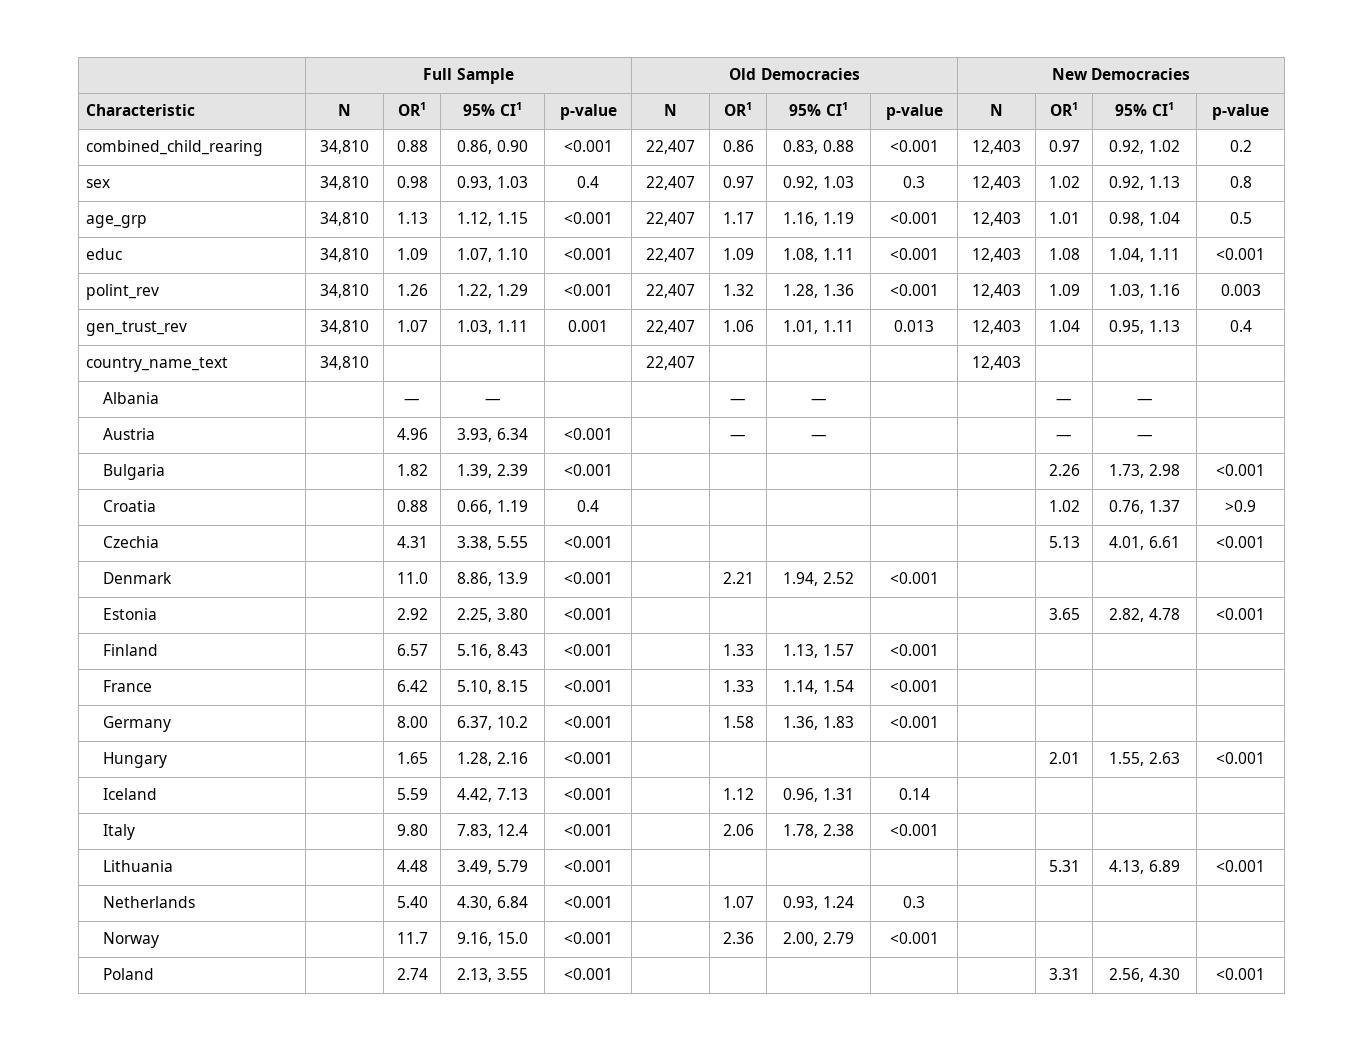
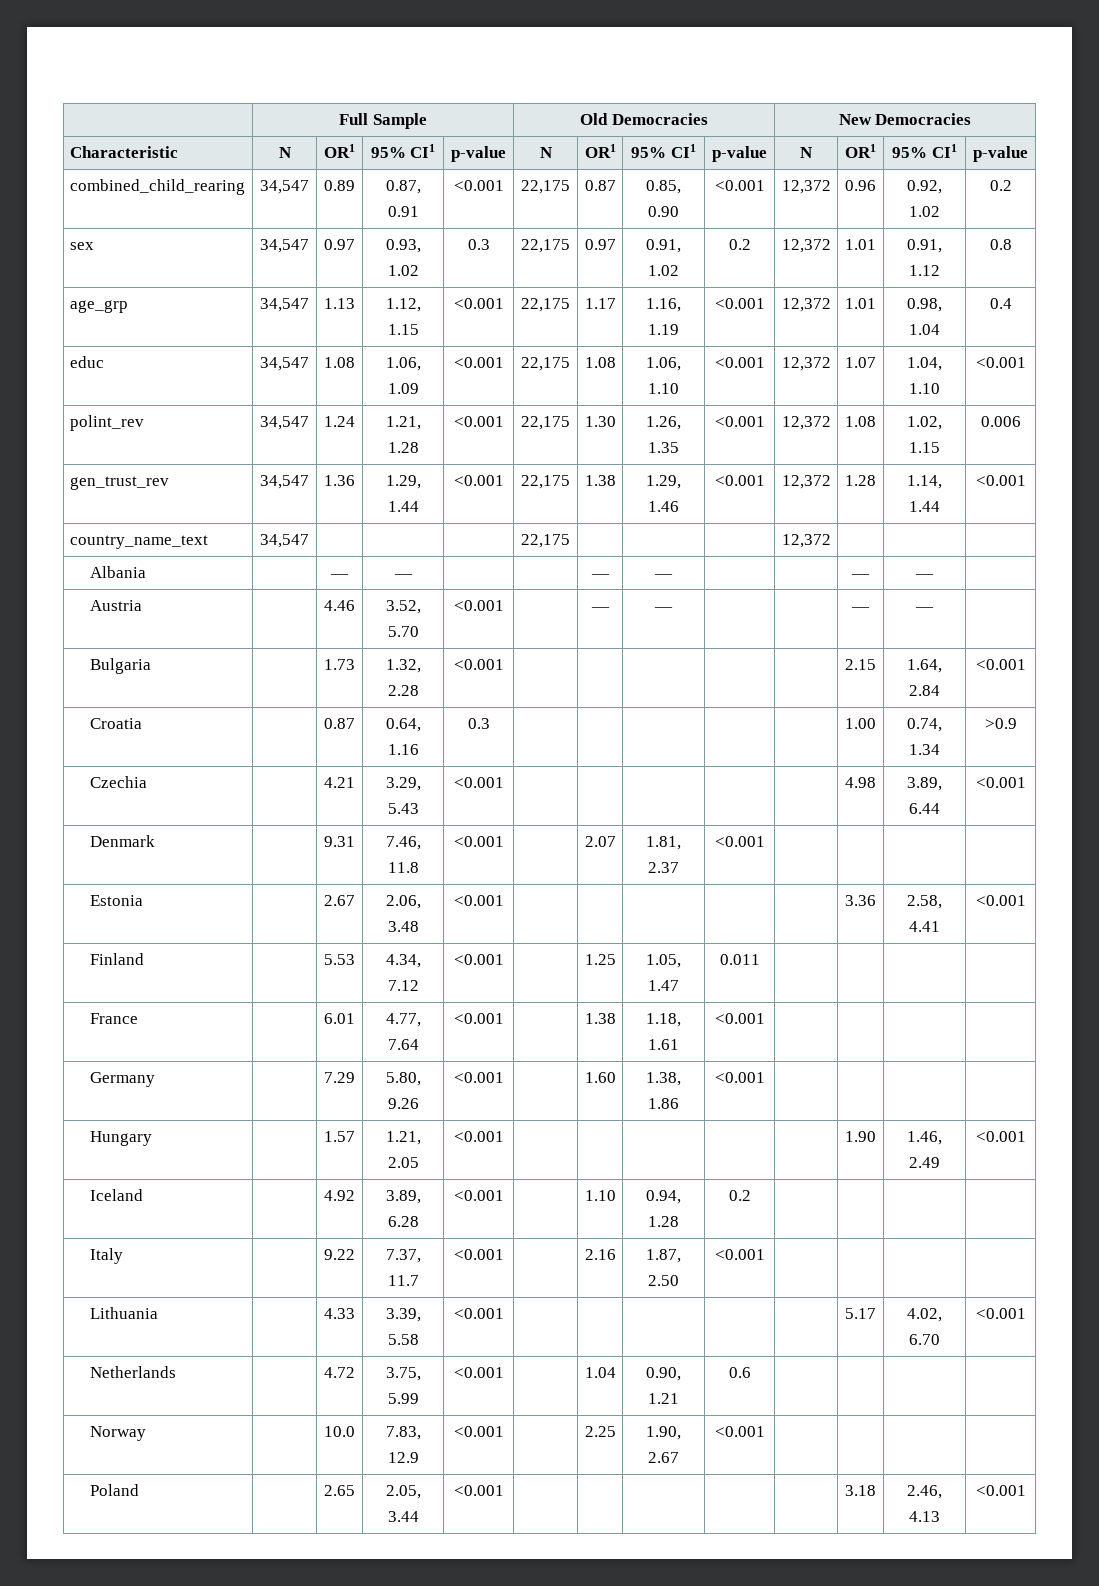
- combined_child_rearing | 34,810 | 0.88 | 0.86, 0.90 | <0.001 | 22,407 | 0.86 | 0.83, 0.88 | <0.001 | 12,403 | 0.97 | 0.92, 1.02 | 0.2
- sex | 34,810 | 0.98 | 0.93, 1.03 | 0.4 | 22,407 | 0.97 | 0.92, 1.03 | 0.3 | 12,403 | 1.02 | 0.92, 1.13 | 0.8
+ combined_child_rearing | 34,547 | 0.89 | 0.87, 0.91 | <0.001 | 22,175 | 0.87 | 0.85, 0.90 | <0.001 | 12,372 | 0.96 | 0.92, 1.02 | 0.2
+ sex | 34,547 | 0.97 | 0.93, 1.02 | 0.3 | 22,175 | 0.97 | 0.91, 1.02 | 0.2 | 12,372 | 1.01 | 0.91, 1.12 | 0.8
- age_grp | 34,810 | 1.13 | 1.12, 1.15 | <0.001 | 22,407 | 1.17 | 1.16, 1.19 | <0.001 | 12,403 | 1.01 | 0.98, 1.04 | 0.5
+ age_grp | 34,547 | 1.13 | 1.12, 1.15 | <0.001 | 22,175 | 1.17 | 1.16, 1.19 | <0.001 | 12,372 | 1.01 | 0.98, 1.04 | 0.4
- educ | 34,810 | 1.09 | 1.07, 1.10 | <0.001 | 22,407 | 1.09 | 1.08, 1.11 | <0.001 | 12,403 | 1.08 | 1.04, 1.11 | <0.001
+ educ | 34,547 | 1.08 | 1.06, 1.09 | <0.001 | 22,175 | 1.08 | 1.06, 1.10 | <0.001 | 12,372 | 1.07 | 1.04, 1.10 | <0.001
- polint_rev | 34,810 | 1.26 | 1.22, 1.29 | <0.001 | 22,407 | 1.32 | 1.28, 1.36 | <0.001 | 12,403 | 1.09 | 1.03, 1.16 | 0.003
- gen_trust_rev | 34,810 | 1.07 | 1.03, 1.11 | 0.001 | 22,407 | 1.06 | 1.01, 1.11 | 0.013 | 12,403 | 1.04 | 0.95, 1.13 | 0.4
- country_name_text | 34,810 | | | | 22,407 | | | | 12,403 | | |
+ polint_rev | 34,547 | 1.24 | 1.21, 1.28 | <0.001 | 22,175 | 1.30 | 1.26, 1.35 | <0.001 | 12,372 | 1.08 | 1.02, 1.15 | 0.006
+ gen_trust_rev | 34,547 | 1.36 | 1.29, 1.44 | <0.001 | 22,175 | 1.38 | 1.29, 1.46 | <0.001 | 12,372 | 1.28 | 1.14, 1.44 | <0.001
+ country_name_text | 34,547 | | | | 22,175 | | | | 12,372 | | |
- Austria | | 4.96 | 3.93, 6.34 | <0.001 | | — | — | | | — | — |
+ Austria | | 4.46 | 3.52, 5.70 | <0.001 | | — | — | | | — | — |
- Bulgaria | | 1.82 | 1.39, 2.39 | <0.001 | | | | | | 2.26 | 1.73, 2.98 | <0.001
- Croatia | | 0.88 | 0.66, 1.19 | 0.4 | | | | | | 1.02 | 0.76, 1.37 | >0.9
- Czechia | | 4.31 | 3.38, 5.55 | <0.001 | | | | | | 5.13 | 4.01, 6.61 | <0.001
- Denmark | | 11.0 | 8.86, 13.9 | <0.001 | | 2.21 | 1.94, 2.52 | <0.001 | | | |
- Estonia | | 2.92 | 2.25, 3.80 | <0.001 | | | | | | 3.65 | 2.82, 4.78 | <0.001
- Finland | | 6.57 | 5.16, 8.43 | <0.001 | | 1.33 | 1.13, 1.57 | <0.001 | | | |
- France | | 6.42 | 5.10, 8.15 | <0.001 | | 1.33 | 1.14, 1.54 | <0.001 | | | |
- Germany | | 8.00 | 6.37, 10.2 | <0.001 | | 1.58 | 1.36, 1.83 | <0.001 | | | |
- Hungary | | 1.65 | 1.28, 2.16 | <0.001 | | | | | | 2.01 | 1.55, 2.63 | <0.001
- Iceland | | 5.59 | 4.42, 7.13 | <0.001 | | 1.12 | 0.96, 1.31 | 0.14 | | | |
- Italy | | 9.80 | 7.83, 12.4 | <0.001 | | 2.06 | 1.78, 2.38 | <0.001 | | | |
- Lithuania | | 4.48 | 3.49, 5.79 | <0.001 | | | | | | 5.31 | 4.13, 6.89 | <0.001
- Netherlands | | 5.40 | 4.30, 6.84 | <0.001 | | 1.07 | 0.93, 1.24 | 0.3 | | | |
- Norway | | 11.7 | 9.16, 15.0 | <0.001 | | 2.36 | 2.00, 2.79 | <0.001 | | | |
- Poland | | 2.74 | 2.13, 3.55 | <0.001 | | | | | | 3.31 | 2.56, 4.30 | <0.001
+ Bulgaria | | 1.73 | 1.32, 2.28 | <0.001 | | | | | | 2.15 | 1.64, 2.84 | <0.001
+ Croatia | | 0.87 | 0.64, 1.16 | 0.3 | | | | | | 1.00 | 0.74, 1.34 | >0.9
+ Czechia | | 4.21 | 3.29, 5.43 | <0.001 | | | | | | 4.98 | 3.89, 6.44 | <0.001
+ Denmark | | 9.31 | 7.46, 11.8 | <0.001 | | 2.07 | 1.81, 2.37 | <0.001 | | | |
+ Estonia | | 2.67 | 2.06, 3.48 | <0.001 | | | | | | 3.36 | 2.58, 4.41 | <0.001
+ Finland | | 5.53 | 4.34, 7.12 | <0.001 | | 1.25 | 1.05, 1.47 | 0.011 | | | |
+ France | | 6.01 | 4.77, 7.64 | <0.001 | | 1.38 | 1.18, 1.61 | <0.001 | | | |
+ Germany | | 7.29 | 5.80, 9.26 | <0.001 | | 1.60 | 1.38, 1.86 | <0.001 | | | |
+ Hungary | | 1.57 | 1.21, 2.05 | <0.001 | | | | | | 1.90 | 1.46, 2.49 | <0.001
+ Iceland | | 4.92 | 3.89, 6.28 | <0.001 | | 1.10 | 0.94, 1.28 | 0.2 | | | |
+ Italy | | 9.22 | 7.37, 11.7 | <0.001 | | 2.16 | 1.87, 2.50 | <0.001 | | | |
+ Lithuania | | 4.33 | 3.39, 5.58 | <0.001 | | | | | | 5.17 | 4.02, 6.70 | <0.001
+ Netherlands | | 4.72 | 3.75, 5.99 | <0.001 | | 1.04 | 0.90, 1.21 | 0.6 | | | |
+ Norway | | 10.0 | 7.83, 12.9 | <0.001 | | 2.25 | 1.90, 2.67 | <0.001 | | | |
+ Poland | | 2.65 | 2.05, 3.44 | <0.001 | | | | | | 3.18 | 2.46, 4.13 | <0.001

